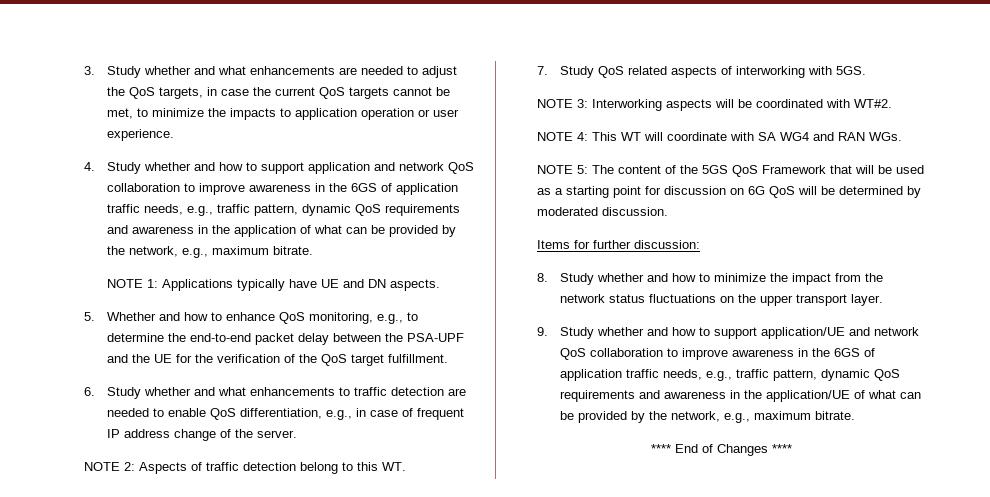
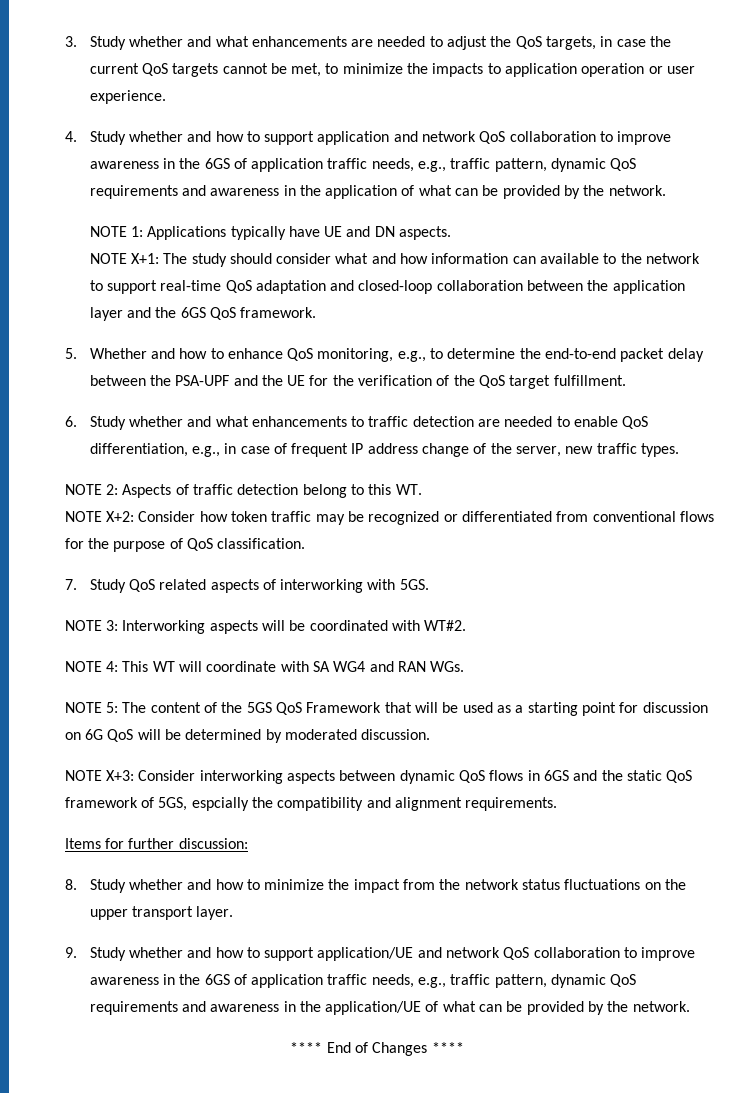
- 4. Study whether and how to support application and network QoS collaboration to improve awareness in the 6GS of application traffic needs, e.g., traffic pattern, dynamic QoS requirements and awareness in the application of what can be provided by the network, e.g., maximum bitrate.
+ 4. Study whether and how to support application and network QoS collaboration to improve awareness in the 6GS of application traffic needs, e.g., traffic pattern, dynamic QoS requirements and awareness in the application of what can be provided by the network.
+ NOTE X+1: The study should consider what and how information can available to the network to support real-time QoS adaptation and closed-loop collaboration between the application layer and the 6GS QoS framework.
- 6. Study whether and what enhancements to traffic detection are needed to enable QoS differentiation, e.g., in case of frequent IP address change of the server.
+ 6. Study whether and what enhancements to traffic detection are needed to enable QoS differentiation, e.g., in case of frequent IP address change of the server, new traffic types.
+ NOTE X+2: Consider how token traffic may be recognized or differentiated from conventional flows for the purpose of QoS classification.
+ NOTE X+3: Consider interworking aspects between dynamic QoS flows in 6GS and the static QoS framework of 5GS, espcially the compatibility and alignment requirements.
- 9. Study whether and how to support application/UE and network QoS collaboration to improve awareness in the 6GS of application traffic needs, e.g., traffic pattern, dynamic QoS requirements and awareness in the application/UE of what can be provided by the network, e.g., maximum bitrate.
+ 9. Study whether and how to support application/UE and network QoS collaboration to improve awareness in the 6GS of application traffic needs, e.g., traffic pattern, dynamic QoS requirements and awareness in the application/UE of what can be provided by the network.

